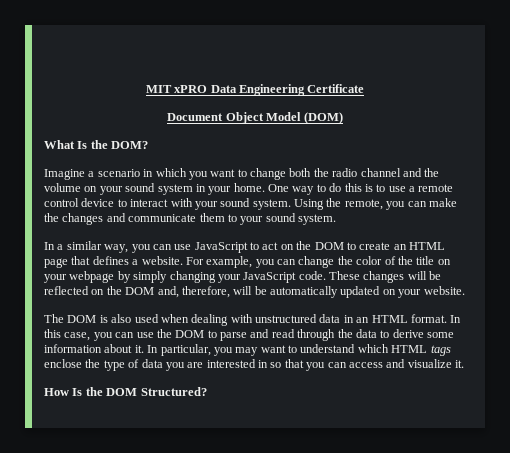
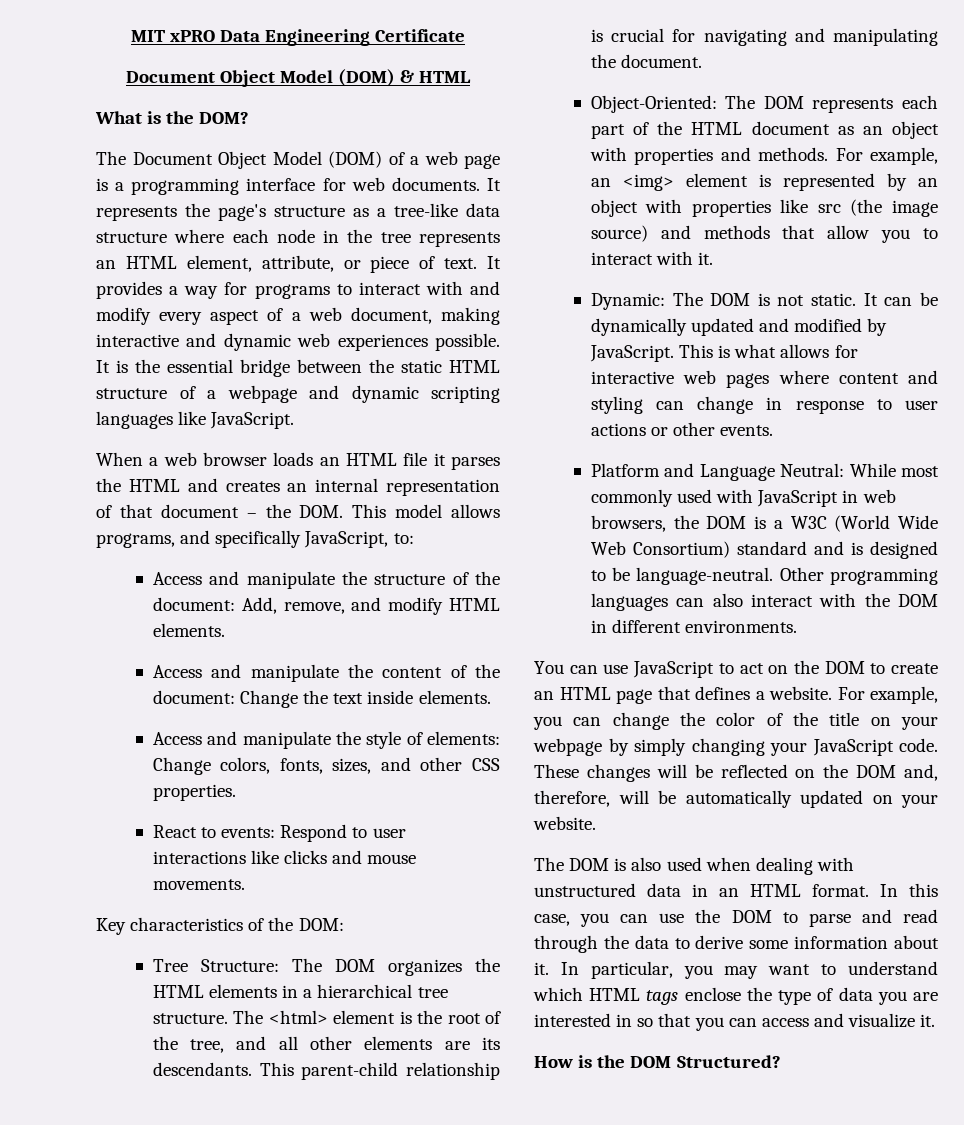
- Document Object Model (DOM)
+ Document Object Model (DOM) & HTML
- What Is the DOM?
+ What is the DOM?
- Imagine a scenario in which you want to change both the radio channel and the volume on your sound system in your home. One way to do this is to use a remote control device to interact with your sound system. Using the remote, you can make the changes and communicate them to your sound system.
- In a similar way, you can use JavaScript to act on the DOM to create an HTML page that defines a website.
+ The Document Object Model (DOM) of a web page is a programming interface for web documents. It represents the page's structure as a tree-like data structure where each node in the tree represents an HTML element, attribute, or piece of text. It provides a way for programs to interact with and modify every aspect of a web document, making interactive and dynamic web experiences possible. It is the essential bridge between the static HTML structure of a webpage and dynamic scripting languages like JavaScript.
+ When a web browser loads an HTML file it parses the HTML and creates an internal representation of that document – the DOM. This model allows programs, and specifically JavaScript, to:
+ Access and manipulate the structure of the document: Add, remove, and modify HTML elements.
+ Access and manipulate the content of the document: Change the text inside elements.
+ Access and manipulate the style of elements: Change colors, fonts, sizes, and other CSS properties.
+ React to events: Respond to user interactions like clicks and mouse movements.
+ Key characteristics of the DOM:
+ Tree Structure: The DOM organizes the HTML elements in a hierarchical tree structure. The <html> element is the root of the tree, and all other elements are its descendants. This parent-child relationship is crucial for navigating and manipulating the document.
+ Object-Oriented: The DOM represents each part of the HTML document as an object with properties and methods. For example, an <img> element is represented by an object with properties like src (the image source) and methods that allow you to interact with it.
+ Dynamic: The DOM is not static. It can be dynamically updated and modified by JavaScript. This is what allows for interactive web pages where content and styling can change in response to user actions or other events.
+ Platform and Language Neutral: While most commonly used with JavaScript in web browsers, the DOM is a W3C (World Wide Web Consortium) standard and is designed to be language-neutral. Other programming languages can also interact with the DOM in different environments.
+ You can use JavaScript to act on the DOM to create an HTML page that defines a website.
- How Is the DOM Structured?
+ How is the DOM Structured?

